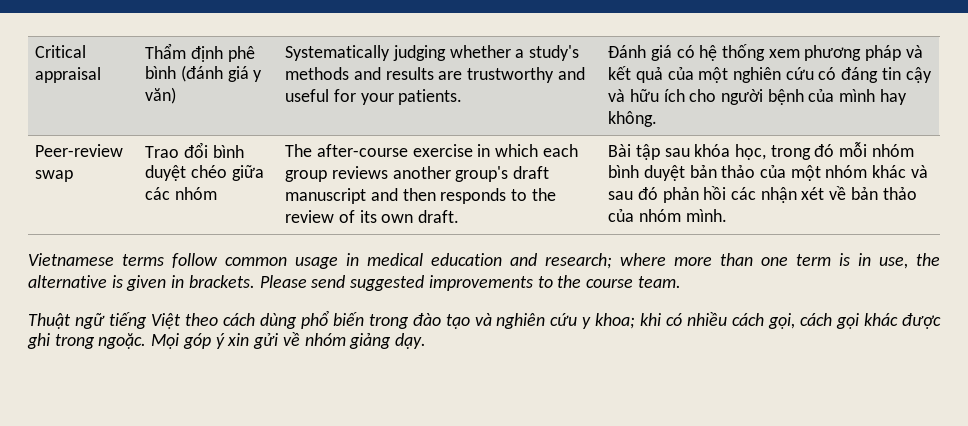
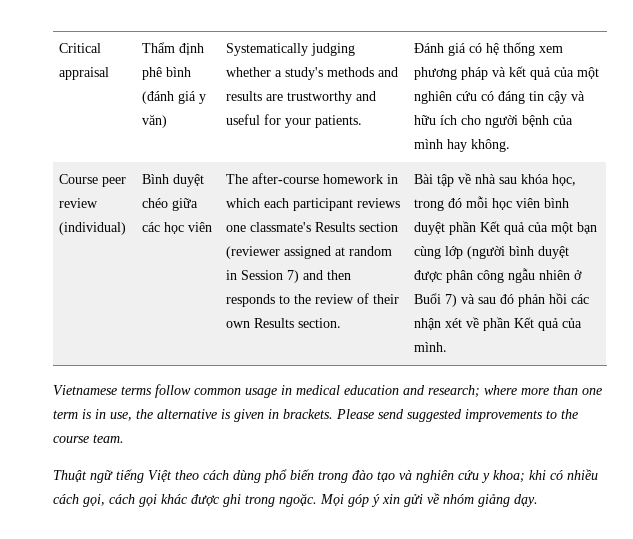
- Peer-review swap | Trao đổi bình duyệt chéo giữa các nhóm
+ Course peer review (individual) | Bình duyệt chéo giữa các học viên
- The after-course exercise in which each group reviews another group's draft manuscript and then responds to the review of its own draft.
+ The after-course homework in which each participant reviews one classmate's Results section (reviewer assigned at random in Session 7) and then responds to the review of their own Results section.
- Bài tập sau khóa học, trong đó mỗi nhóm bình duyệt bản thảo của một nhóm khác và sau đó phản hồi các nhận xét về bản thảo của nhóm mình.
+ Bài tập về nhà sau khóa học, trong đó mỗi học viên bình duyệt phần Kết quả của một bạn cùng lớp (người bình duyệt được phân công ngẫu nhiên ở Buổi 7) và sau đó phản hồi các nhận xét về phần Kết quả của mình.

